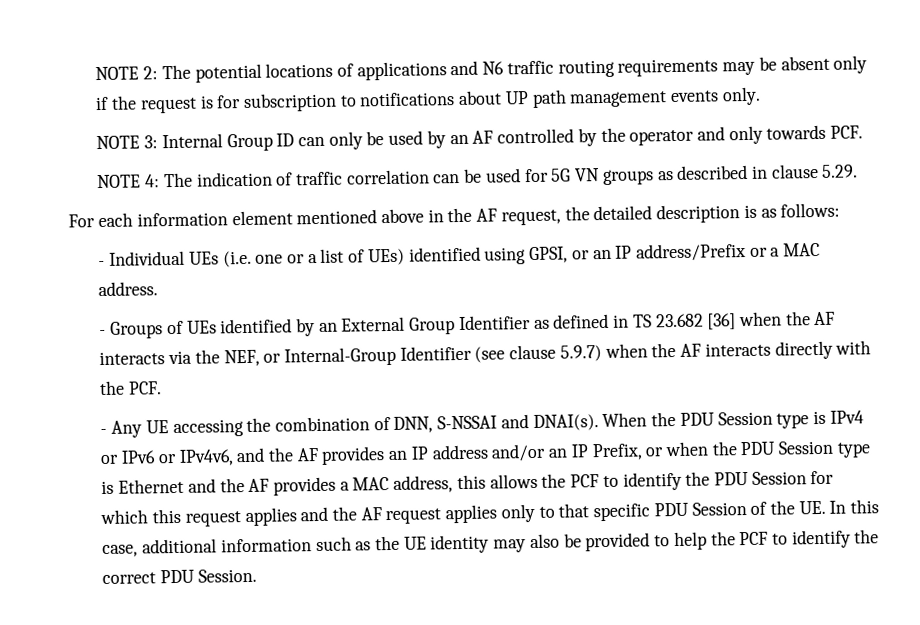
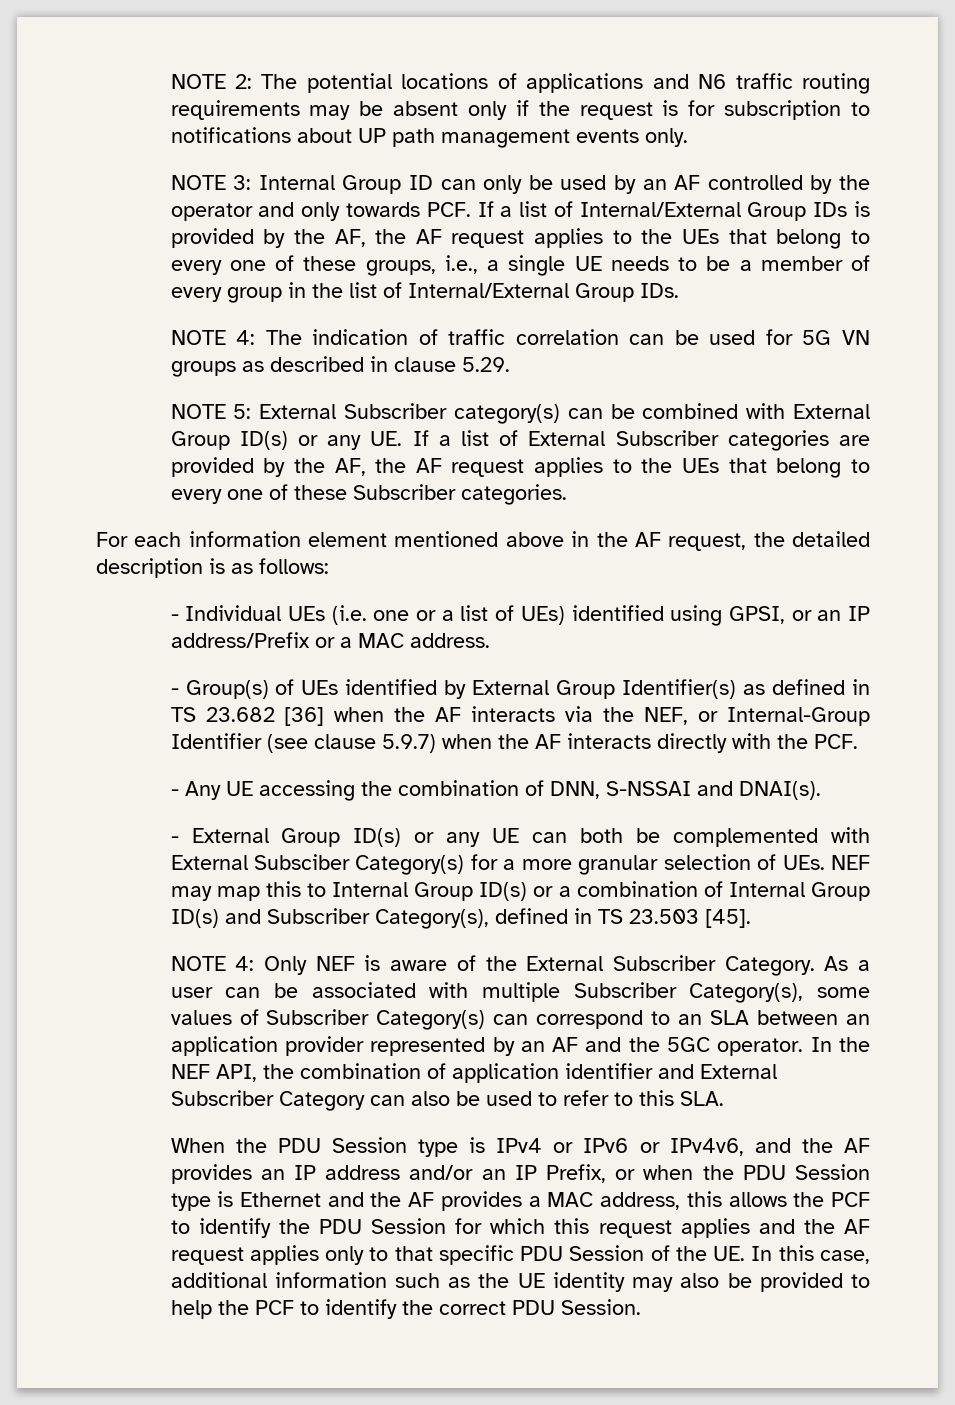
- NOTE 3: Internal Group ID can only be used by an AF controlled by the operator and only towards PCF.
+ NOTE 3: Internal Group ID can only be used by an AF controlled by the operator and only towards PCF. If a list of Internal/External Group IDs is provided by the AF, the AF request applies to the UEs that belong to every one of these groups, i.e., a single UE needs to be a member of every group in the list of Internal/External Group IDs.
+ NOTE 5: External Subscriber category(s) can be combined with External Group ID(s) or any UE. If a list of External Subscriber categories are provided by the AF, the AF request applies to the UEs that belong to every one of these Subscriber categories.
- - Groups of UEs identified by an External Group Identifier as defined in TS 23.682 [36] when the AF interacts via the NEF, or Internal-Group Identifier (see clause 5.9.7) when the AF interacts directly with the PCF.
+ - Group(s) of UEs identified by External Group Identifier(s) as defined in TS 23.682 [36] when the AF interacts via the NEF, or Internal-Group Identifier (see clause 5.9.7) when the AF interacts directly with the PCF.
- - Any UE accessing the combination of DNN, S-NSSAI and DNAI(s). When the PDU Session type is IPv4 or IPv6 or IPv4v6, and the AF provides an IP address and/or an IP Prefix, or when the PDU Session type is Ethernet and the AF provides a MAC address, this allows the PCF to identify the PDU Session for which this request applies and the AF request applies only to that specific PDU Session of the UE. In this case, additional information such as the UE identity may also be provided to help the PCF to identify the correct PDU Session.
+ - Any UE accessing the combination of DNN, S-NSSAI and DNAI(s).
+ - External Group ID(s) or any UE can both be complemented with External Subsciber Category(s) for a more granular selection of UEs. NEF may map this to Internal Group ID(s) or a combination of Internal Group ID(s) and Subscriber Category(s), defined in TS 23.503 [45].
+ NOTE 4: Only NEF is aware of the External Subscriber Category. As a user can be associated with multiple Subscriber Category(s), some values of Subscriber Category(s) can correspond to an SLA between an application provider represented by an AF and the 5GC operator. In the NEF API, the combination of application identifier and External Subscriber Category can also be used to refer to this SLA.
+ When the PDU Session type is IPv4 or IPv6 or IPv4v6, and the AF provides an IP address and/or an IP Prefix, or when the PDU Session type is Ethernet and the AF provides a MAC address, this allows the PCF to identify the PDU Session for which this request applies and the AF request applies only to that specific PDU Session of the UE. In this case, additional information such as the UE identity may also be provided to help the PCF to identify the correct PDU Session.

